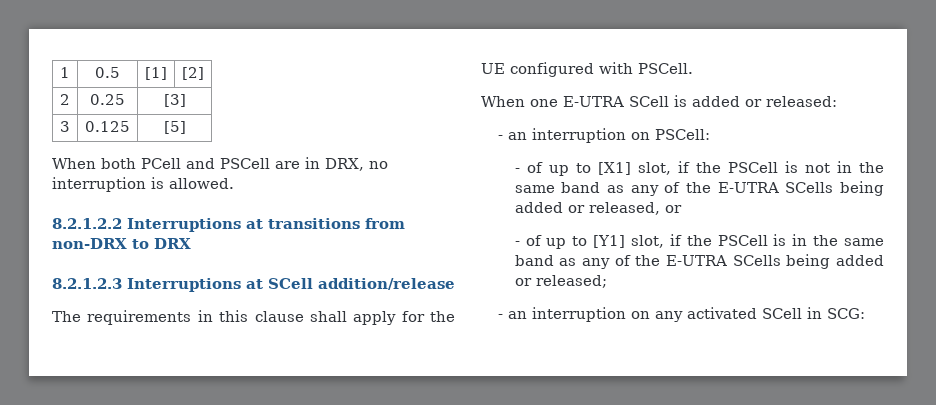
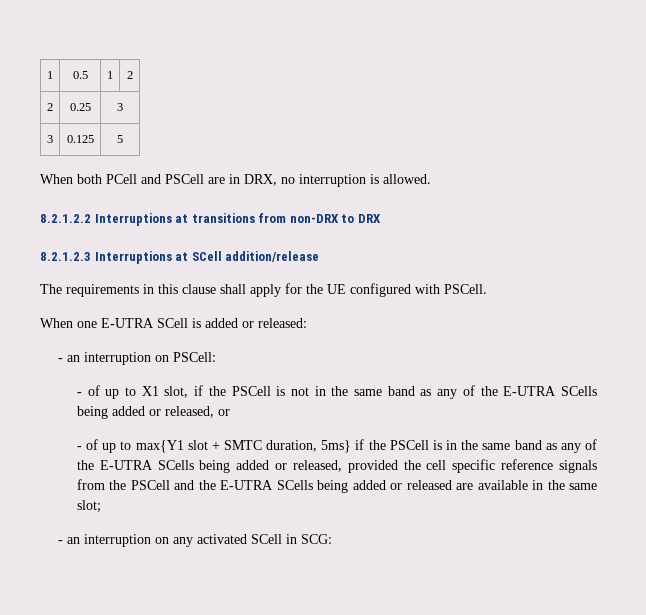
- 1 | 0.5 | [1] | [2]
+ 1 | 0.5 | 1 | 2
- 2 | 0.25 | [3]
+ 2 | 0.25 | 3
- 3 | 0.125 | [5]
+ 3 | 0.125 | 5
- - of up to [X1] slot, if the PSCell is not in the same band as any of the E-UTRA SCells being added or released, or
+ - of up to X1 slot, if the PSCell is not in the same band as any of the E-UTRA SCells being added or released, or
- - of up to [Y1] slot, if the PSCell is in the same band as any of the E-UTRA SCells being added or released;
+ - of up to max{Y1 slot + SMTC duration, 5ms} if the PSCell is in the same band as any of the E-UTRA SCells being added or released, provided the cell specific reference signals from the PSCell and the E-UTRA SCells being added or released are available in the same slot;

